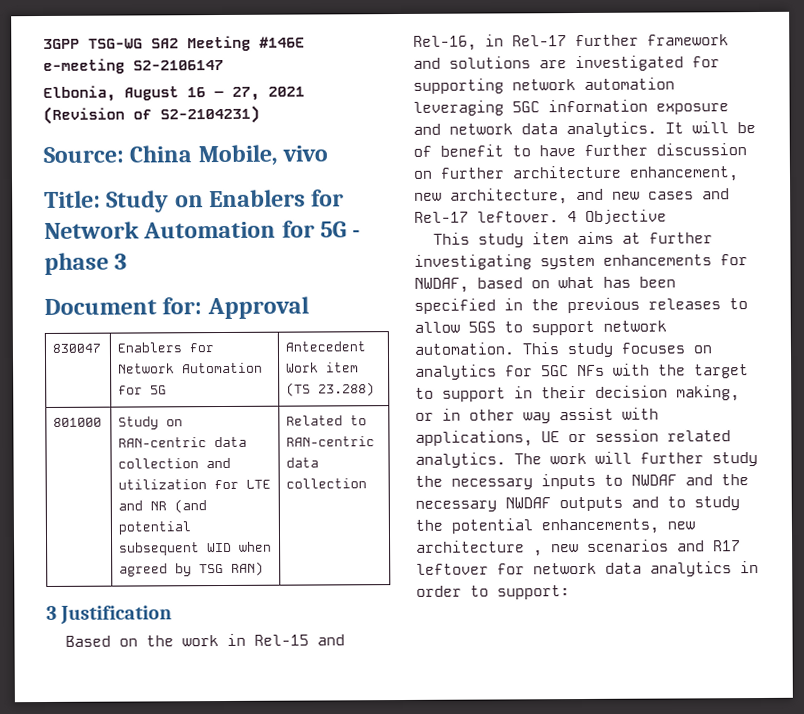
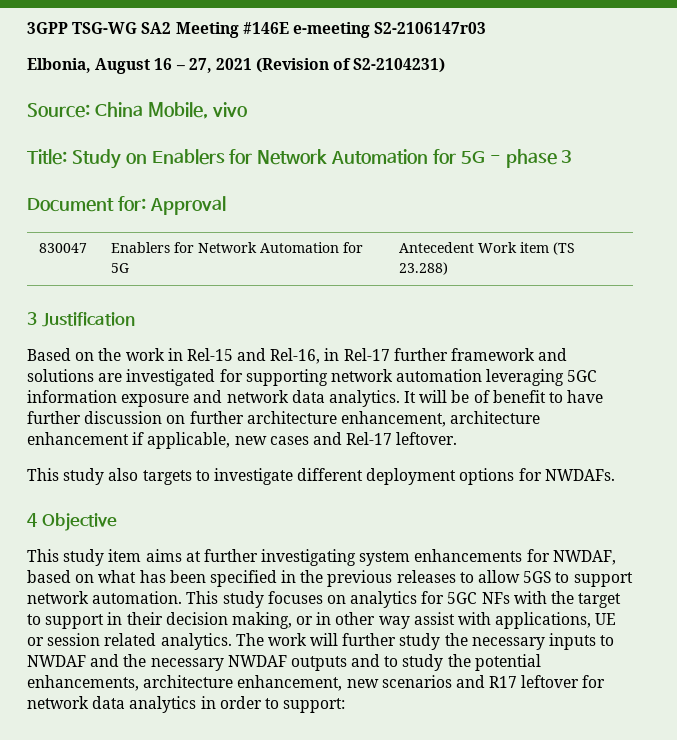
- 3GPP TSG-WG SA2 Meeting #146E e-meeting S2-2106147
+ 3GPP TSG-WG SA2 Meeting #146E e-meeting S2-2106147r03
- 801000 | Study on RAN-centric data collection and utilization for LTE and NR (and potential subsequent WID when agreed by TSG RAN) | Related to RAN-centric data collection
- It will be of benefit to have further discussion on further architecture enhancement, new architecture, and new cases and Rel-17 leftover. 4 Objective
+ It will be of benefit to have further discussion on further architecture enhancement, architecture enhancement if applicable, new cases and Rel-17 leftover.
+ This study also targets to investigate different deployment options for NWDAFs.
+ 4 Objective
- The work will further study the necessary inputs to NWDAF and the necessary NWDAF outputs and to study the potential enhancements, new architecture , new scenarios and R17 leftover for network data analytics in order to support:
+ The work will further study the necessary inputs to NWDAF and the necessary NWDAF outputs and to study the potential enhancements, architecture enhancement, new scenarios and R17 leftover for network data analytics in order to support:

